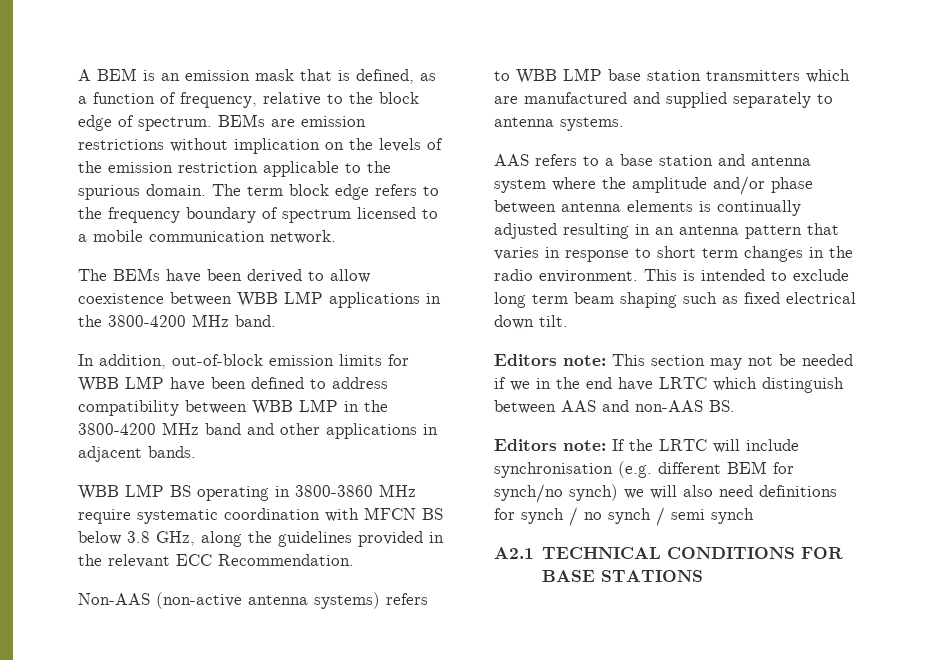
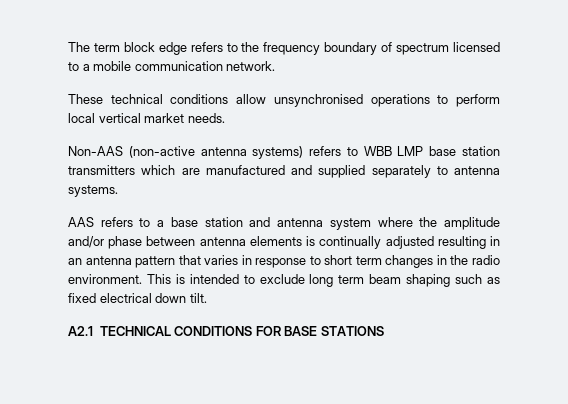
- A BEM is an emission mask that is defined, as a function of frequency, relative to the block edge of spectrum. BEMs are emission restrictions without implication on the levels of the emission restriction applicable to the spurious domain.
- The BEMs have been derived to allow coexistence between WBB LMP applications in the 3800-4200 MHz band.
- In addition, out-of-block emission limits for WBB LMP have been defined to address compatibility between WBB LMP in the 3800-4200 MHz band and other applications in adjacent bands.
- WBB LMP BS operating in 3800-3860 MHz require systematic coordination with MFCN BS below 3.8 GHz, along the guidelines provided in the relevant ECC Recommendation.
+ These technical conditions allow unsynchronised operations to perform local vertical market needs.
- Editors note: This section may not be needed if we in the end have LRTC which distinguish between AAS and non-AAS BS.
- Editors note: If the LRTC will include synchronisation (e.g. different BEM for synch/no synch) we will also need definitions for synch / no synch / semi synch

